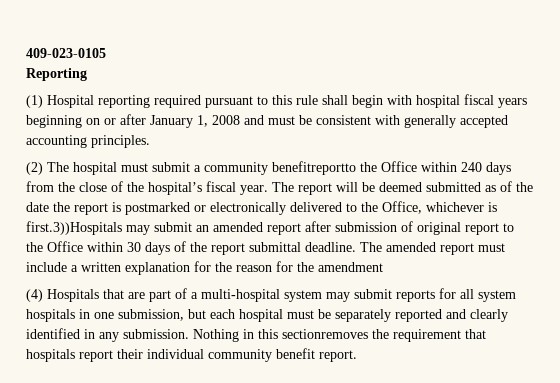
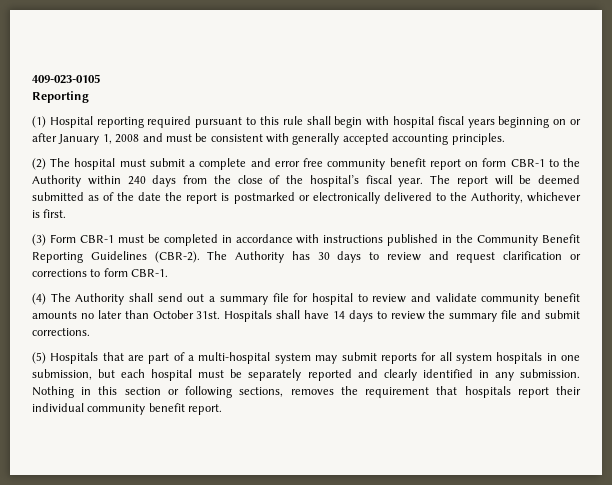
- (2) The hospital must submit a community benefitreportto the Office within 240 days from the close of the hospital’s fiscal year.
+ (2) The hospital must submit a complete and error free community benefit report on form CBR-1 to the Authority within 240 days from the close of the hospital’s fiscal year.
- The report will be deemed submitted as of the date the report is postmarked or electronically delivered to the Office, whichever is first.3))Hospitals may submit an amended report after submission of original report to the Office within 30 days of the report submittal deadline. The amended report must include a written explanation for the reason for the amendment
- (4) Hospitals that are part of a multi-hospital system may submit reports for all system hospitals in one submission, but each hospital must be separately reported and clearly identified in any submission.
+ The report will be deemed submitted as of the date the report is postmarked or electronically delivered to the Authority, whichever is first.
+ (3) Form CBR-1 must be completed in accordance with instructions published in the Community Benefit Reporting Guidelines (CBR-2). The Authority has 30 days to review and request clarification or corrections to form CBR-1.
+ (4) The Authority shall send out a summary file for hospital to review and validate community benefit amounts no later than October 31st. Hospitals shall have 14 days to review the summary file and submit corrections.
+ (5) Hospitals that are part of a multi-hospital system may submit reports for all system hospitals in one submission, but each hospital must be separately reported and clearly identified in any submission.
- Nothing in this sectionremoves the requirement that hospitals report their individual community benefit report.
+ Nothing in this section or following sections, removes the requirement that hospitals report their individual community benefit report.

